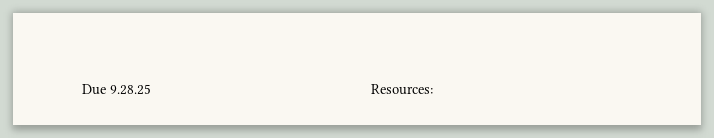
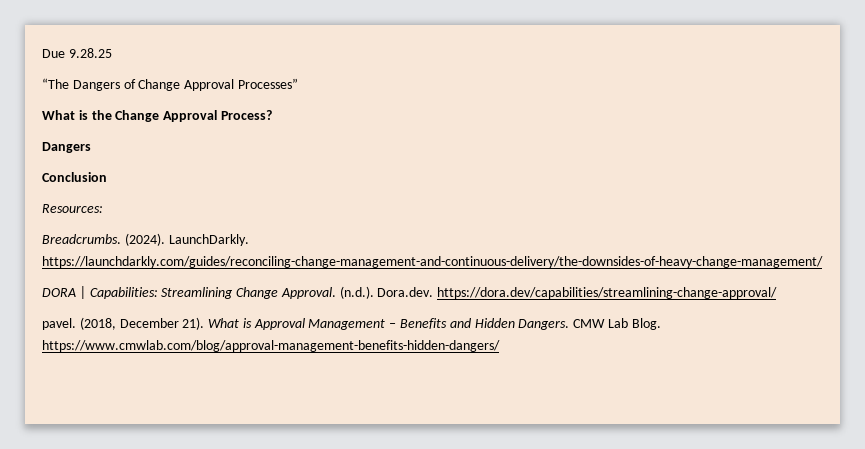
+ “The Dangers of Change Approval Processes”
+ What is the Change Approval Process?
+ Dangers
+ Conclusion
  Resources:
+ Breadcrumbs. (2024). LaunchDarkly. https://launchdarkly.com/guides/reconciling-change-management-and-continuous-delivery/the-downsides-of-heavy-change-management/
+ DORA | Capabilities: Streamlining Change Approval. (n.d.). Dora.dev. https://dora.dev/capabilities/streamlining-change-approval/
+ pavel. (2018, December 21). What is Approval Management – Benefits and Hidden Dangers. CMW Lab Blog. https://www.cmwlab.com/blog/approval-management-benefits-hidden-dangers/

